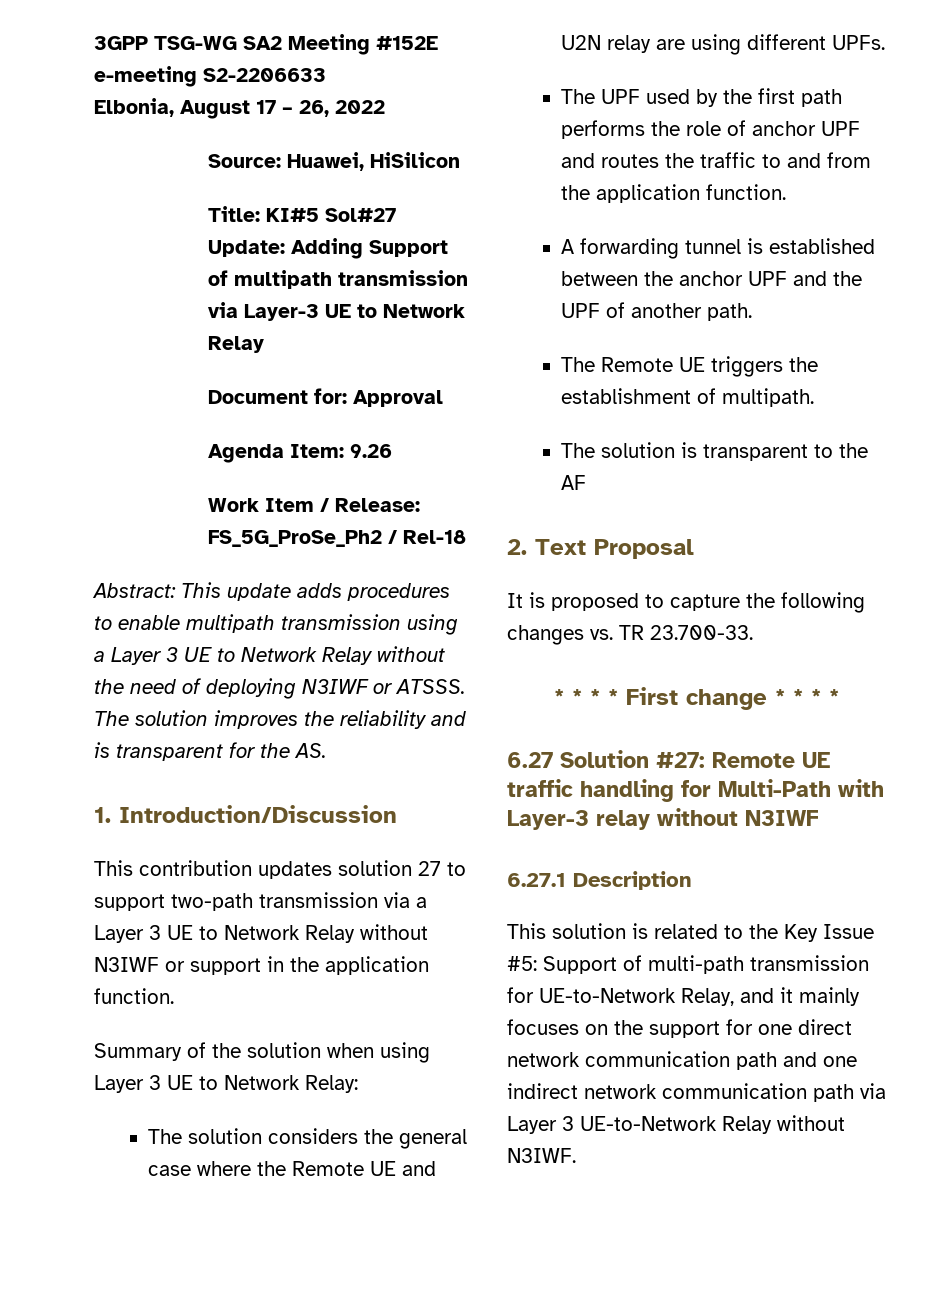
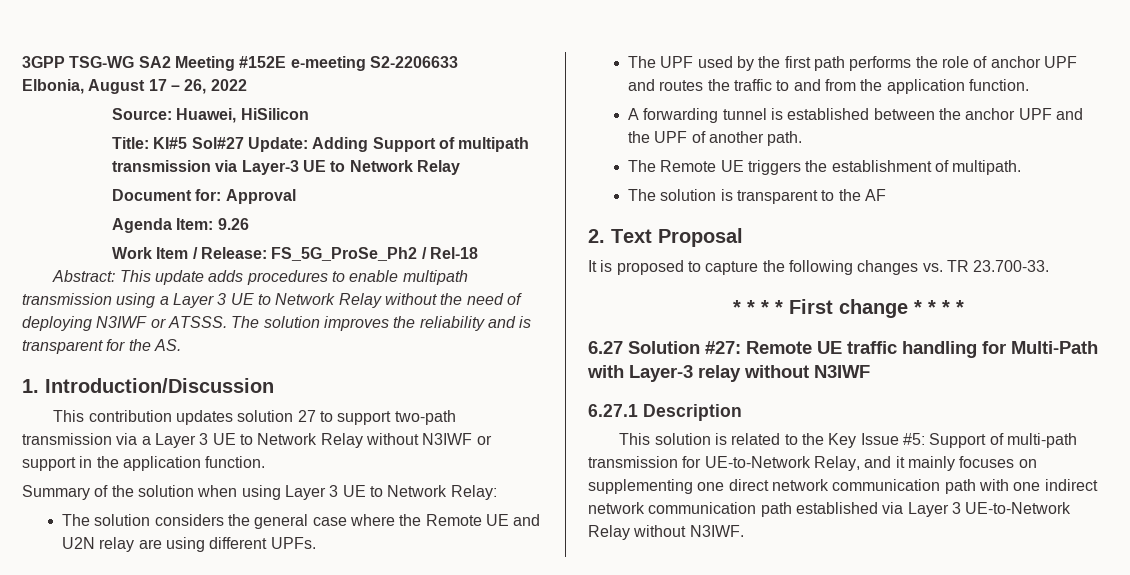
- This solution is related to the Key Issue #5: Support of multi-path transmission for UE-to-Network Relay, and it mainly focuses on the support for one direct network communication path and one indirect network communication path via Layer 3 UE-to-Network Relay without N3IWF.
+ This solution is related to the Key Issue #5: Support of multi-path transmission for UE-to-Network Relay, and it mainly focuses on supplementing one direct network communication path with one indirect network communication path established via Layer 3 UE-to-Network Relay without N3IWF.

